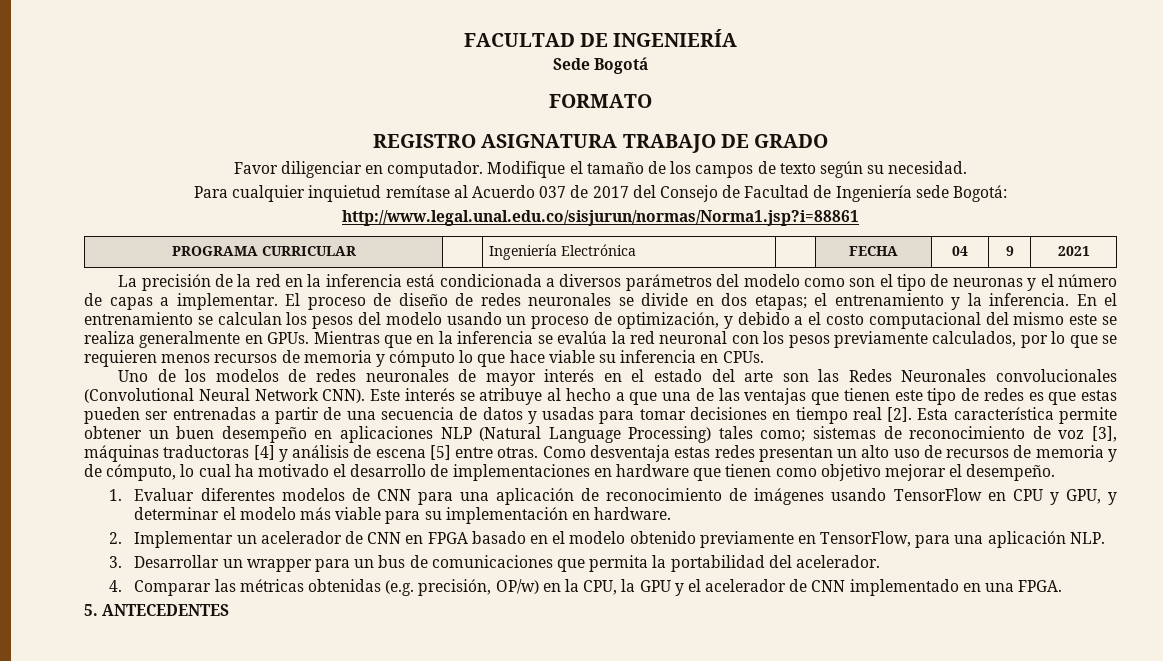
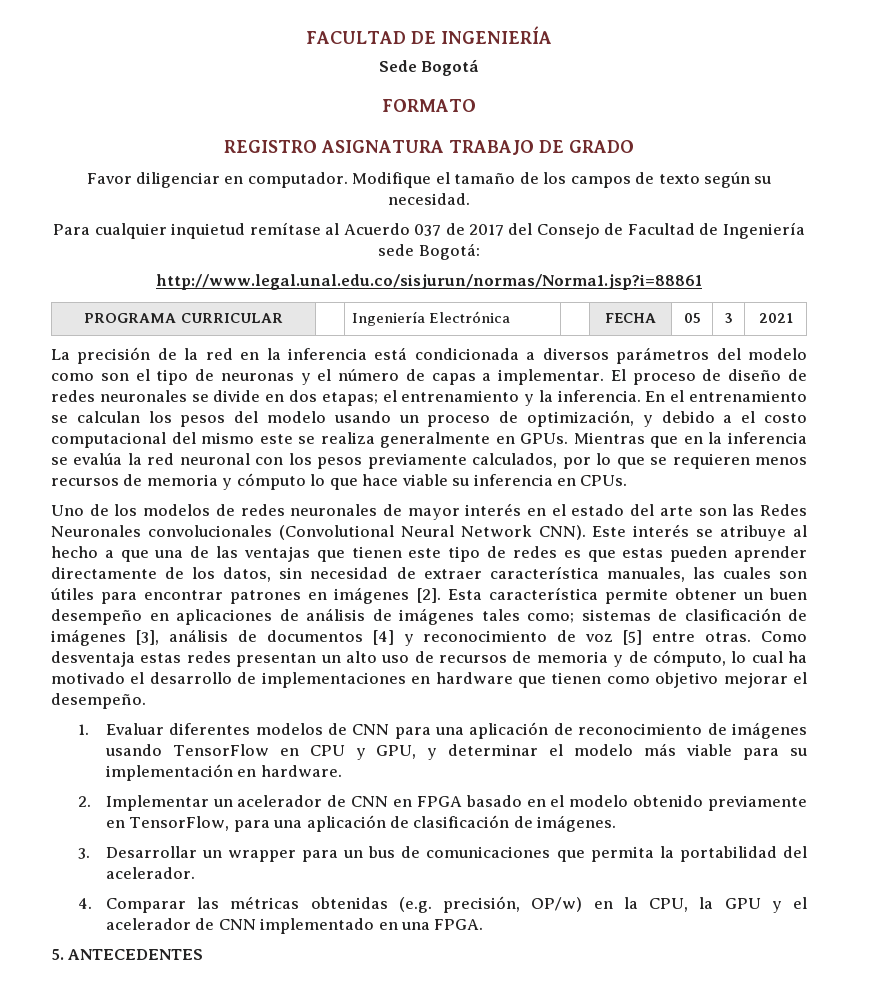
- PROGRAMA CURRICULAR | | Ingeniería Electrónica | | FECHA | 04 | 9 | 2021
+ PROGRAMA CURRICULAR | | Ingeniería Electrónica | | FECHA | 05 | 3 | 2021
- Este interés se atribuye al hecho a que una de las ventajas que tienen este tipo de redes es que estas pueden ser entrenadas a partir de una secuencia de datos y usadas para tomar decisiones en tiempo real [2].
+ Este interés se atribuye al hecho a que una de las ventajas que tienen este tipo de redes es que estas pueden aprender directamente de los datos, sin necesidad de extraer característica manuales, las cuales son útiles para encontrar patrones en imágenes [2].
- Esta característica permite obtener un buen desempeño en aplicaciones NLP (Natural Language Processing) tales como; sistemas de reconocimiento de voz [3], máquinas traductoras [4] y análisis de escena [5] entre otras.
+ Esta característica permite obtener un buen desempeño en aplicaciones de análisis de imágenes tales como; sistemas de clasificación de imágenes [3], análisis de documentos [4] y reconocimiento de voz [5] entre otras.
- 2. Implementar un acelerador de CNN en FPGA basado en el modelo obtenido previamente en TensorFlow, para una aplicación NLP.
+ 2. Implementar un acelerador de CNN en FPGA basado en el modelo obtenido previamente en TensorFlow, para una aplicación de clasificación de imágenes.

